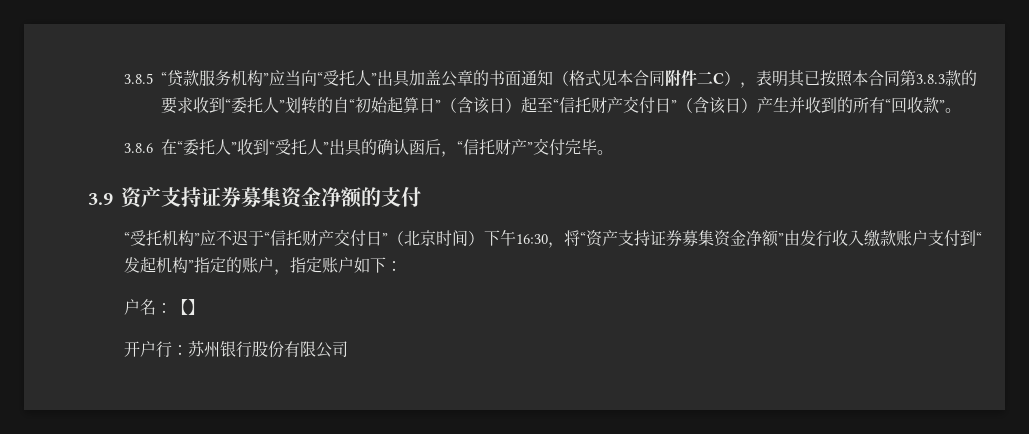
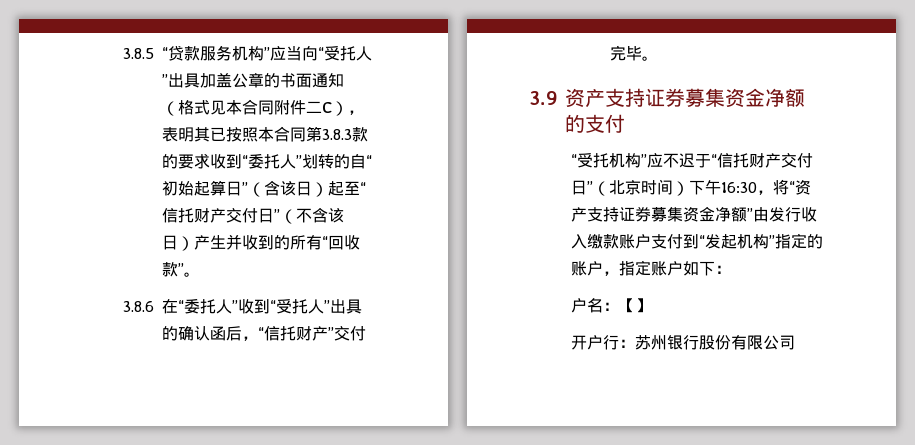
- 3.8.5 “贷款服务机构”应当向“受托人”出具加盖公章的书面通知（格式见本合同附件二C），表明其已按照本合同第3.8.3款的要求收到“委托人”划转的自“初始起算日”（含该日）起至“信托财产交付日”（含该日）产生并收到的所有“回收款”。
+ 3.8.5 “贷款服务机构”应当向“受托人”出具加盖公章的书面通知（格式见本合同附件二C），表明其已按照本合同第3.8.3款的要求收到“委托人”划转的自“初始起算日”（含该日）起至“信托财产交付日”（不含该日）产生并收到的所有“回收款”。

